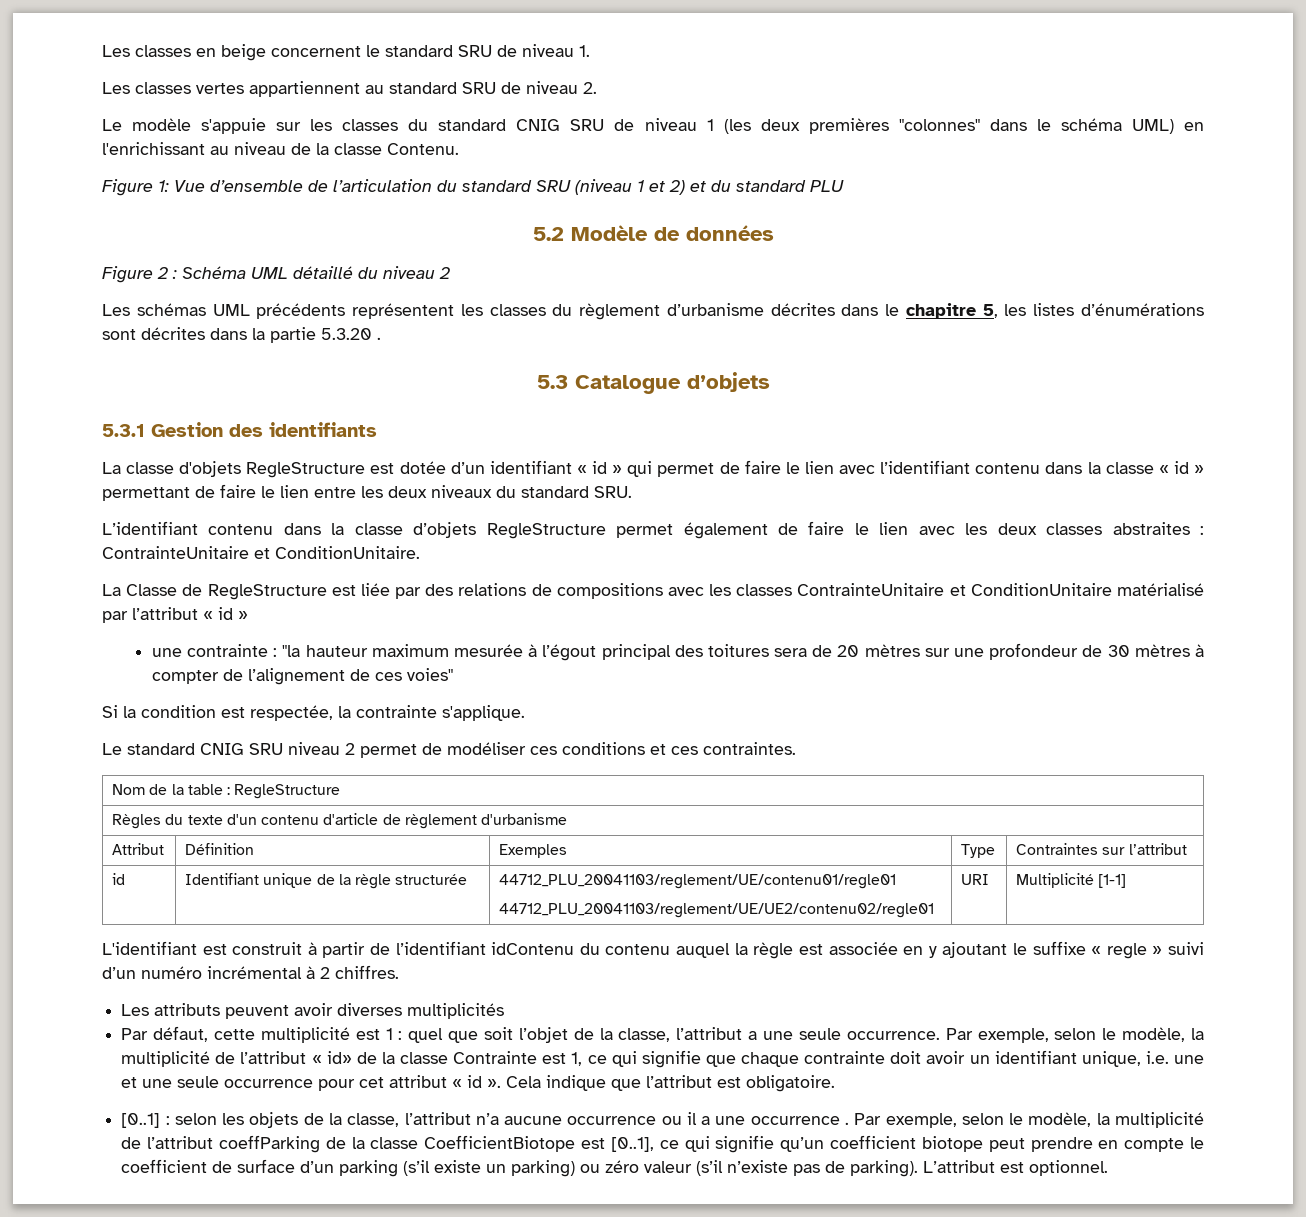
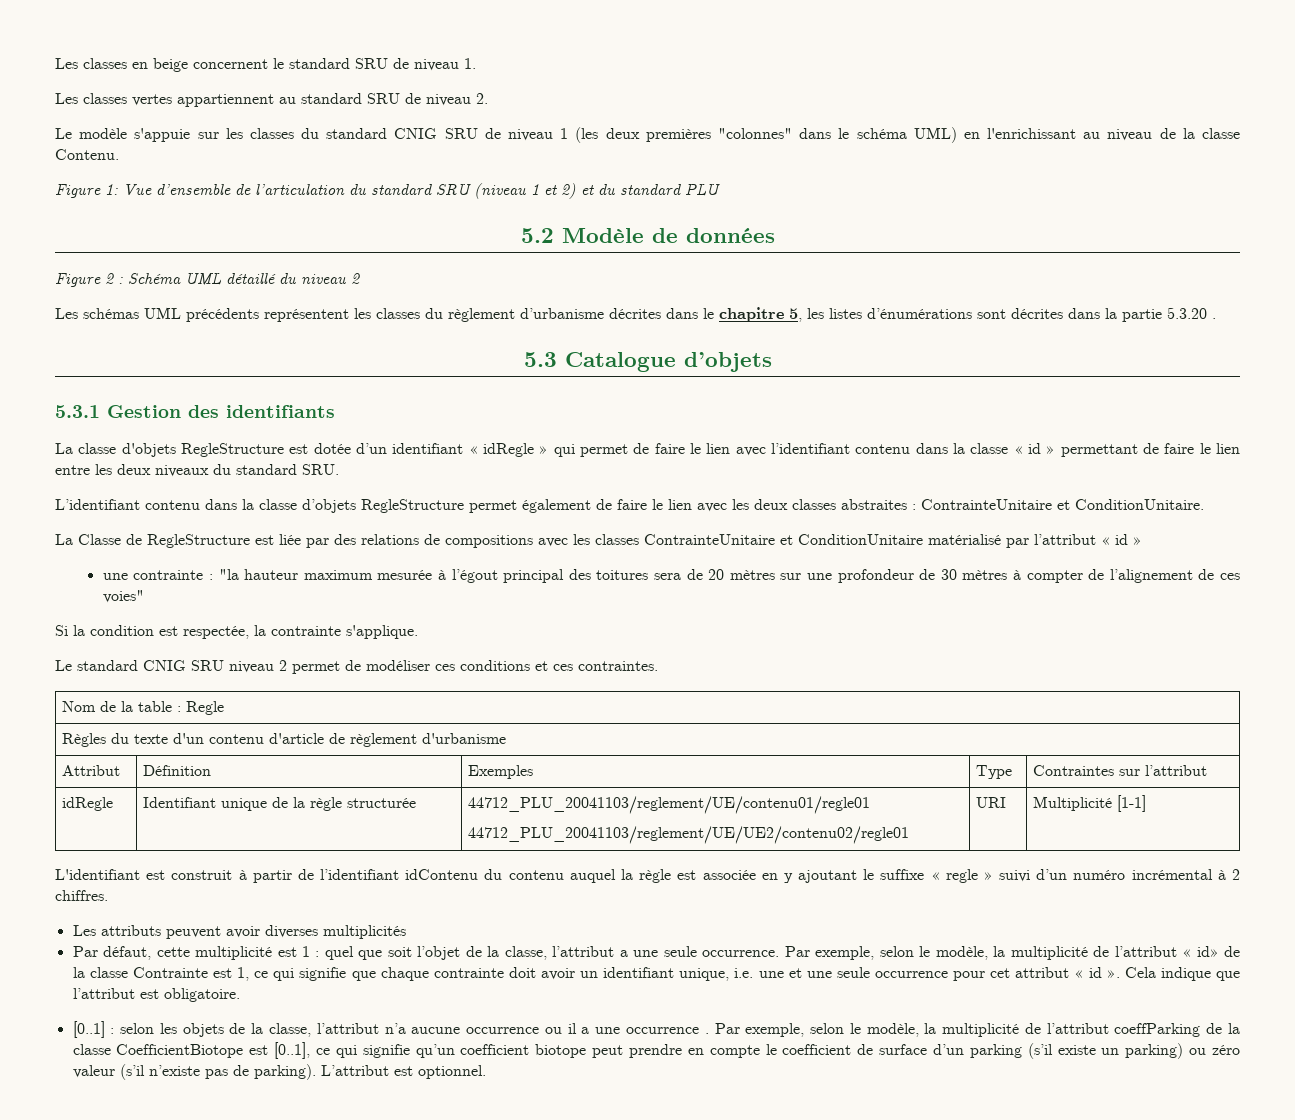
- La classe d'objets RegleStructure est dotée d’un identifiant « id » qui permet de faire le lien avec l’identifiant contenu dans la classe « id » permettant de faire le lien entre les deux niveaux du standard SRU.
+ La classe d'objets RegleStructure est dotée d’un identifiant « idRegle » qui permet de faire le lien avec l’identifiant contenu dans la classe « id » permettant de faire le lien entre les deux niveaux du standard SRU.
- Nom de la table : RegleStructure
+ Nom de la table : Regle
- id | Identifiant unique de la règle structurée | 44712_PLU_20041103/reglement/UE/contenu01/regle01
+ idRegle | Identifiant unique de la règle structurée | 44712_PLU_20041103/reglement/UE/contenu01/regle01

